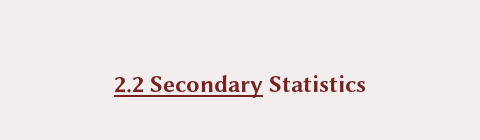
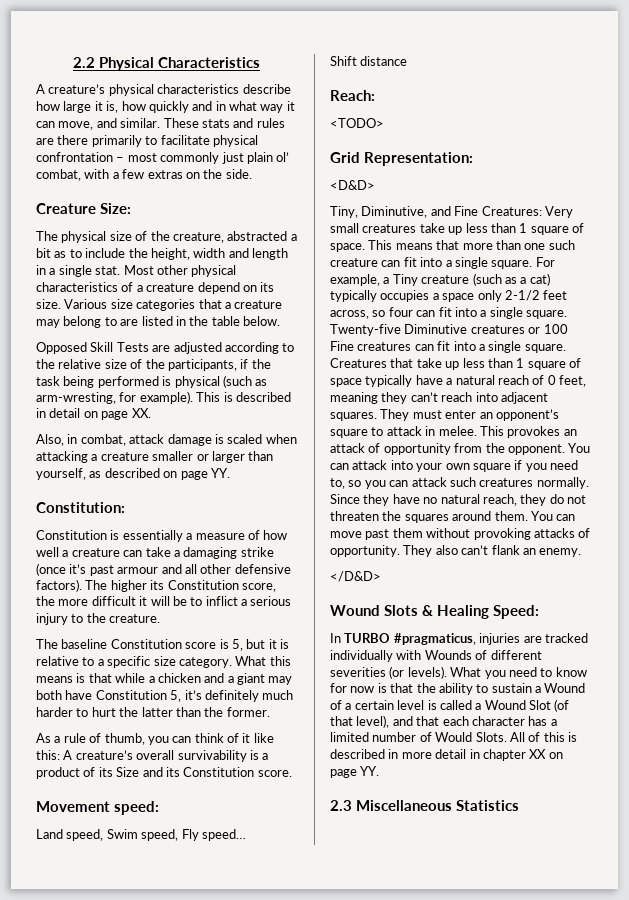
- 2.2 Secondary Statistics
+ 2.2 Physical Characteristics
+ A creature’s physical characteristics describe how large it is, how quickly and in what way it can move, and similar. These stats and rules are there primarily to facilitate physical confrontation – most commonly just plain ol’ combat, with a few extras on the side.
+ Creature Size:
+ The physical size of the creature, abstracted a bit as to include the height, width and length in a single stat. Most other physical characteristics of a creature depend on its size. Various size categories that a creature may belong to are listed in the table below.
+ Opposed Skill Tests are adjusted according to the relative size of the participants, if the task being performed is physical (such as arm-wresting, for example). This is described in detail on page XX.
+ Also, in combat, attack damage is scaled when attacking a creature smaller or larger than yourself, as described on page YY.
+ Constitution:
+ Constitution is essentially a measure of how well a creature can take a damaging strike (once it’s past armour and all other defensive factors). The higher its Constitution score, the more difficult it will be to inflict a serious injury to the creature.
+ The baseline Constitution score is 5, but it is relative to a specific size category. What this means is that while a chicken and a giant may both have Constitution 5, it’s definitely much harder to hurt the latter than the former.
+ As a rule of thumb, you can think of it like this: A creature’s overall survivability is a product of its Size and its Constitution score.
+ Movement speed:
+ Land speed, Swim speed, Fly speed…
+ Shift distance
+ Reach:
+ <TODO>
+ Grid Representation:
+ <D&D>
+ Tiny, Diminutive, and Fine Creatures: Very small creatures take up less than 1 square of space. This means that more than one such creature can fit into a single square. For example, a Tiny creature (such as a cat) typically occupies a space only 2-1/2 feet across, so four can fit into a single square. Twenty-five Diminutive creatures or 100 Fine creatures can fit into a single square. Creatures that take up less than 1 square of space typically have a natural reach of 0 feet, meaning they can’t reach into adjacent squares. They must enter an opponent’s square to attack in melee. This provokes an attack of opportunity from the opponent. You can attack into your own square if you need to, so you can attack such creatures normally. Since they have no natural reach, they do not threaten the squares around them. You can move past them without provoking attacks of opportunity. They also can’t flank an enemy.
+ </D&D>
+ Wound Slots & Healing Speed:
+ In TURBO #pragmaticus, injuries are tracked individually with Wounds of different severities (or levels). What you need to know for now is that the ability to sustain a Wound of a certain level is called a Wound Slot (of that level), and that each character has a limited number of Would Slots. All of this is described in more detail in chapter XX on page YY.
+ 2.3 Miscellaneous Statistics

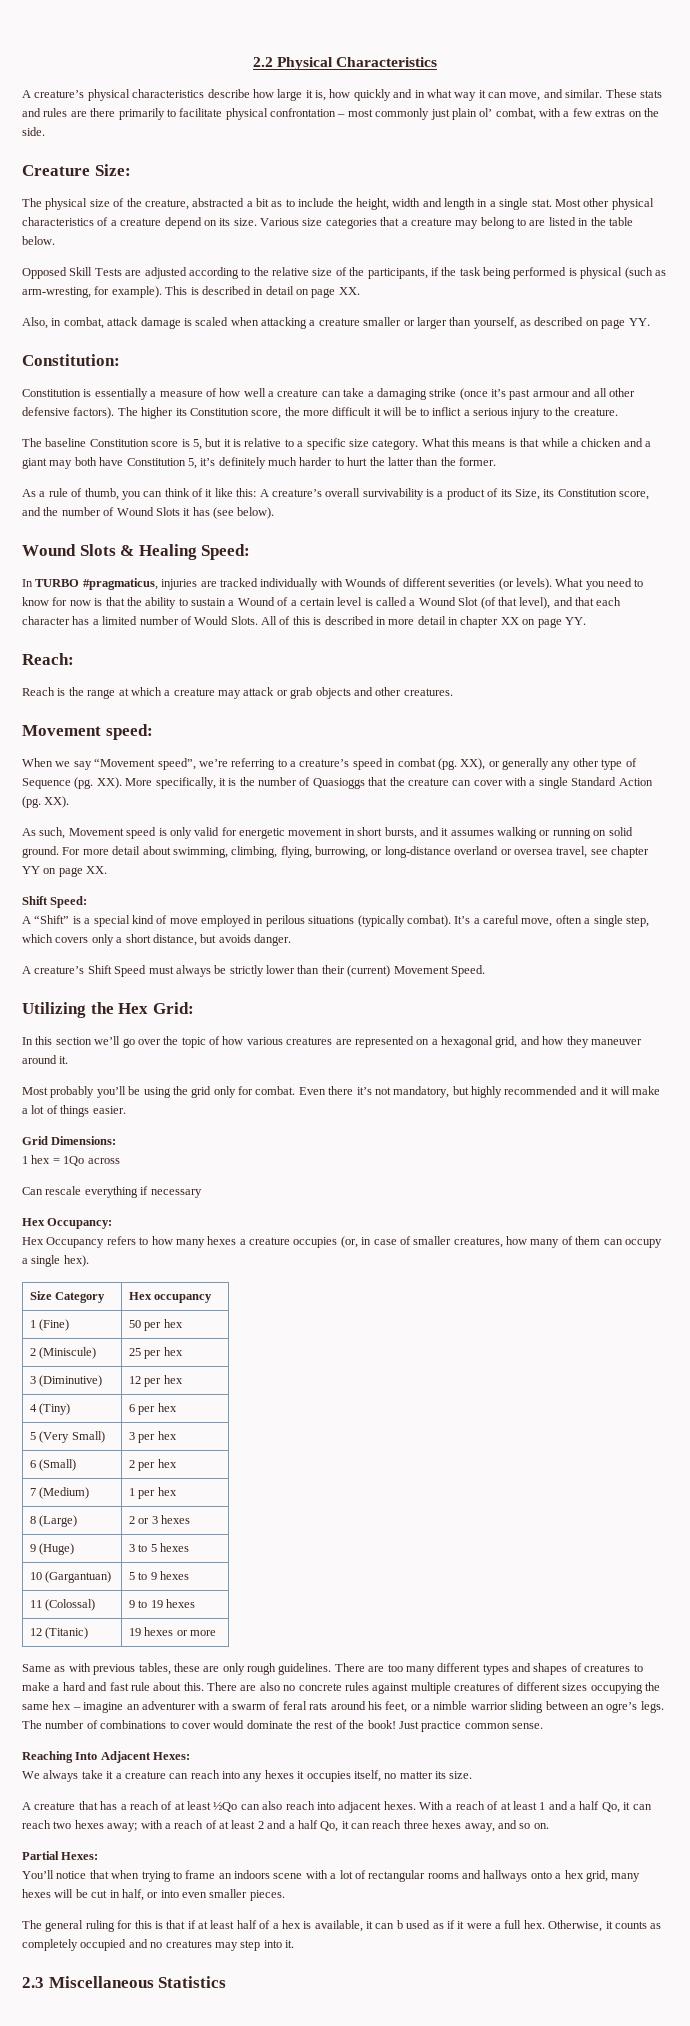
- As a rule of thumb, you can think of it like this: A creature’s overall survivability is a product of its Size and its Constitution score.
- Movement speed:
- Land speed, Swim speed, Fly speed…
- Shift distance
- Reach:
- <TODO>
- Grid Representation:
- <D&D>
- Tiny, Diminutive, and Fine Creatures: Very small creatures take up less than 1 square of space. This means that more than one such creature can fit into a single square. For example, a Tiny creature (such as a cat) typically occupies a space only 2-1/2 feet across, so four can fit into a single square. Twenty-five Diminutive creatures or 100 Fine creatures can fit into a single square. Creatures that take up less than 1 square of space typically have a natural reach of 0 feet, meaning they can’t reach into adjacent squares. They must enter an opponent’s square to attack in melee. This provokes an attack of opportunity from the opponent. You can attack into your own square if you need to, so you can attack such creatures normally. Since they have no natural reach, they do not threaten the squares around them. You can move past them without provoking attacks of opportunity. They also can’t flank an enemy.
- </D&D>
+ As a rule of thumb, you can think of it like this: A creature’s overall survivability is a product of its Size, its Constitution score, and the number of Wound Slots it has (see below).
+ Reach:
+ Reach is the range at which a creature may attack or grab objects and other creatures.
+ Movement speed:
+ When we say “Movement speed”, we’re referring to a creature’s speed in combat (pg. XX), or generally any other type of Sequence (pg. XX). More specifically, it is the number of Quasioggs that the creature can cover with a single Standard Action (pg. XX).
+ As such, Movement speed is only valid for energetic movement in short bursts, and it assumes walking or running on solid ground. For more detail about swimming, climbing, flying, burrowing, or long-distance overland or oversea travel, see chapter YY on page XX.
+ Shift Speed:
+ A “Shift” is a special kind of move employed in perilous situations (typically combat). It’s a careful move, often a single step, which covers only a short distance, but avoids danger.
+ A creature’s Shift Speed must always be strictly lower than their (current) Movement Speed.
+ Utilizing the Hex Grid:
+ In this section we’ll go over the topic of how various creatures are represented on a hexagonal grid, and how they maneuver around it.
+ Most probably you’ll be using the grid only for combat. Even there it’s not mandatory, but highly recommended and it will make a lot of things easier.
+ Grid Dimensions:
+ 1 hex = 1Qo across
+ Can rescale everything if necessary
+ Hex Occupancy:
+ Hex Occupancy refers to how many hexes a creature occupies (or, in case of smaller creatures, how many of them can occupy a single hex).
+ Size Category | Hex occupancy
+ 1 (Fine) | 50 per hex
+ 2 (Miniscule) | 25 per hex
+ 3 (Diminutive) | 12 per hex
+ 4 (Tiny) | 6 per hex
+ 5 (Very Small) | 3 per hex
+ 6 (Small) | 2 per hex
+ 7 (Medium) | 1 per hex
+ 8 (Large) | 2 or 3 hexes
+ 9 (Huge) | 3 to 5 hexes
+ 10 (Gargantuan) | 5 to 9 hexes
+ 11 (Colossal) | 9 to 19 hexes
+ 12 (Titanic) | 19 hexes or more
+ Same as with previous tables, these are only rough guidelines. There are too many different types and shapes of creatures to make a hard and fast rule about this. There are also no concrete rules against multiple creatures of different sizes occupying the same hex – imagine an adventurer with a swarm of feral rats around his feet, or a nimble warrior sliding between an ogre’s legs. The number of combinations to cover would dominate the rest of the book! Just practice common sense.
+ Reaching Into Adjacent Hexes:
+ We always take it a creature can reach into any hexes it occupies itself, no matter its size.
+ A creature that has a reach of at least ½Qo can also reach into adjacent hexes. With a reach of at least 1 and a half Qo, it can reach two hexes away; with a reach of at least 2 and a half Qo, it can reach three hexes away, and so on.
+ Partial Hexes:
+ You’ll notice that when trying to frame an indoors scene with a lot of rectangular rooms and hallways onto a hex grid, many hexes will be cut in half, or into even smaller pieces.
+ The general ruling for this is that if at least half of a hex is available, it can b used as if it were a full hex. Otherwise, it counts as completely occupied and no creatures may step into it.

